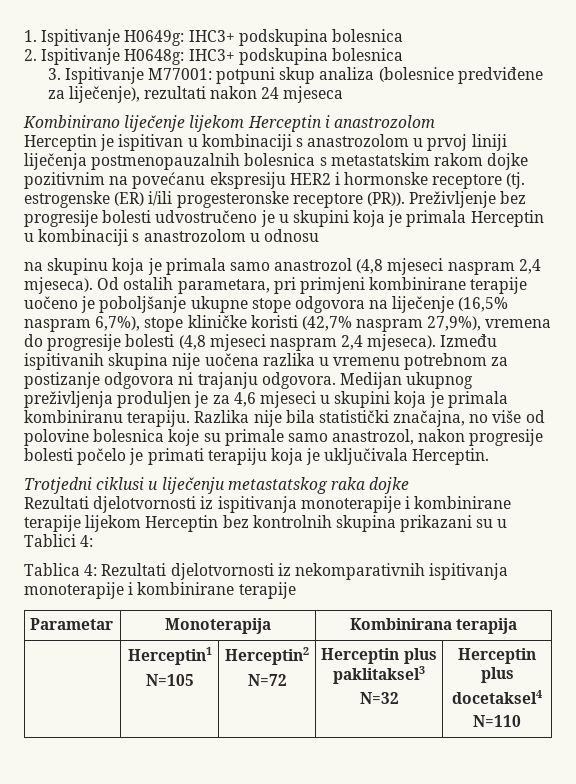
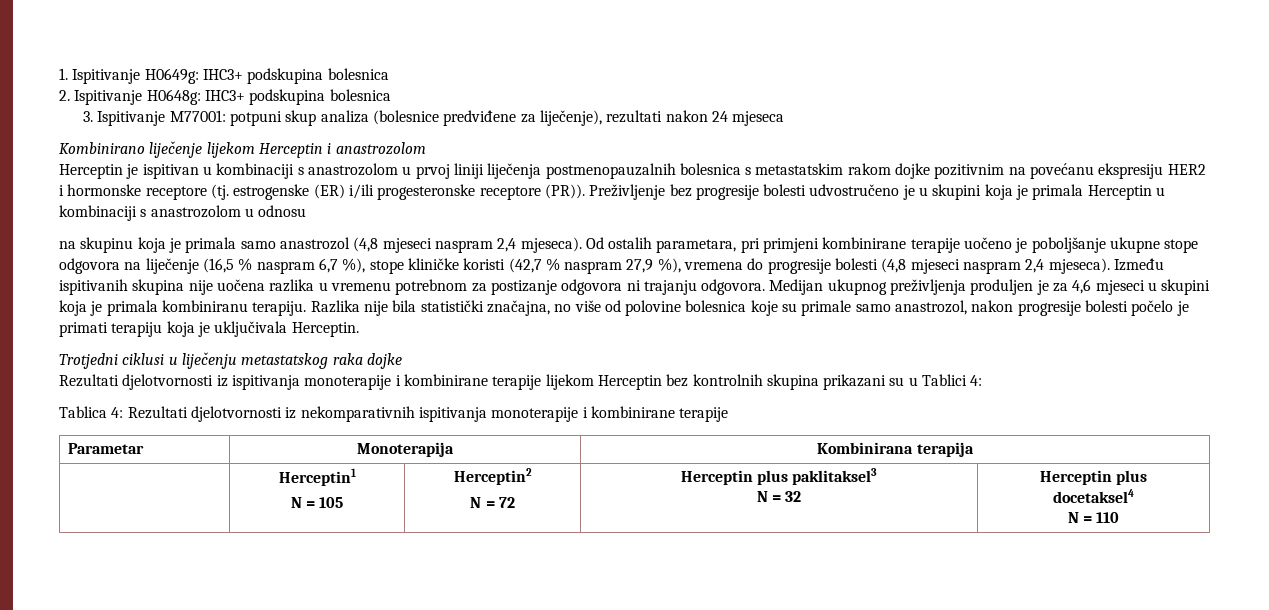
- Od ostalih parametara, pri primjeni kombinirane terapije uočeno je poboljšanje ukupne stope odgovora na liječenje (16,5% naspram 6,7%), stope kliničke koristi (42,7% naspram 27,9%), vremena do progresije bolesti (4,8 mjeseci naspram 2,4 mjeseca).
+ Od ostalih parametara, pri primjeni kombinirane terapije uočeno je poboljšanje ukupne stope odgovora na liječenje (16,5 % naspram 6,7 %), stope kliničke koristi (42,7 % naspram 27,9 %), vremena do progresije bolesti (4,8 mjeseci naspram 2,4 mjeseca).
  | Herceptin1
- N=105 | Herceptin2
- N=72 | Herceptin plus paklitaksel3
- N=32 | Herceptin plus
+ N = 105 | Herceptin2
+ N = 72 | Herceptin plus paklitaksel3
+ N = 32 | Herceptin plus
  docetaksel4
- N=110
+ N = 110

